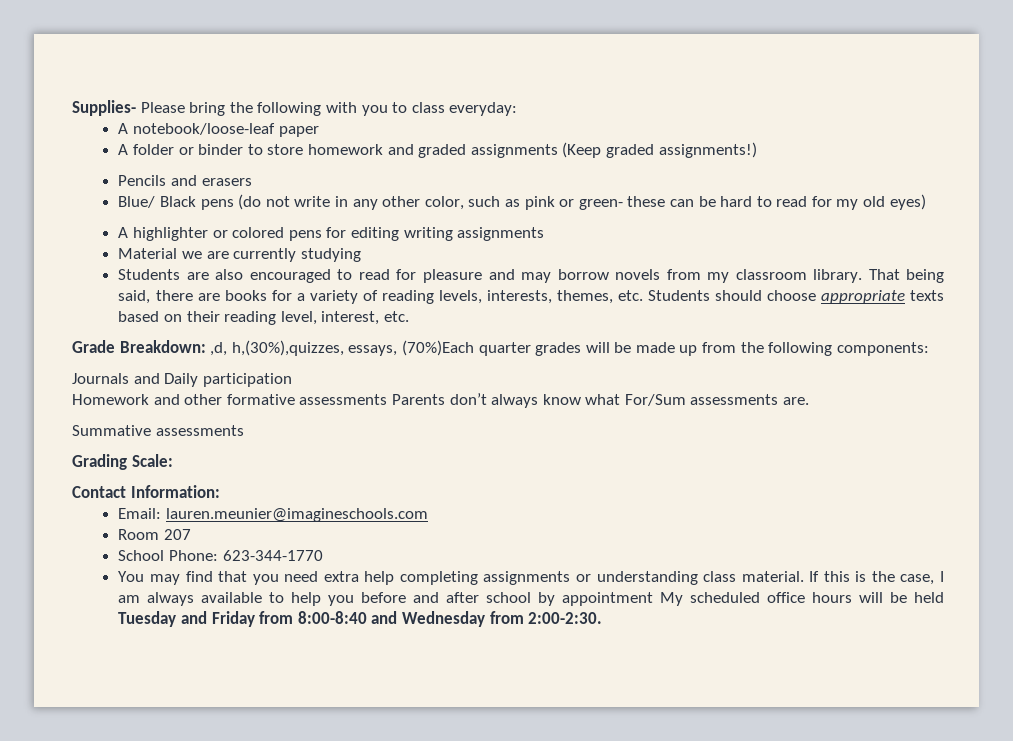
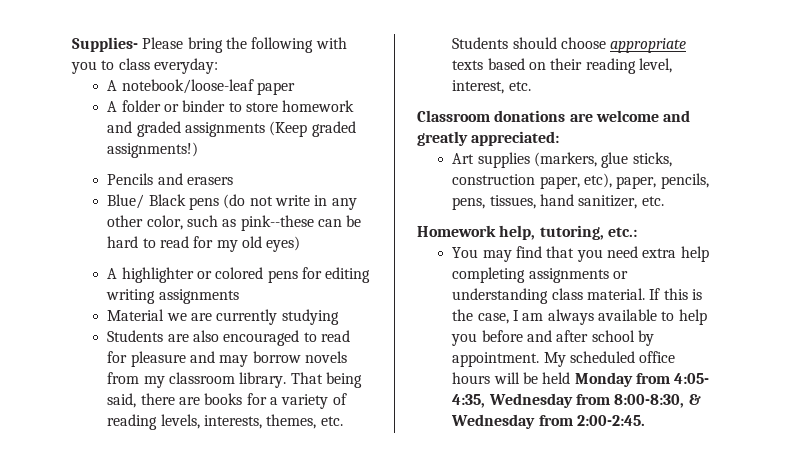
- Blue/ Black pens (do not write in any other color, such as pink or green- these can be hard to read for my old eyes)
+ Blue/ Black pens (do not write in any other color, such as pink--these can be hard to read for my old eyes)
- Grade Breakdown: ,d, h,(30%),quizzes, essays, (70%)Each quarter grades will be made up from the following components:
- Journals and Daily participation
- Homework and other formative assessments Parents don’t always know what For/Sum assessments are.
- Summative assessments
- Grading Scale:
- Contact Information:
- Email: lauren.meunier@imagineschools.com
- Room 207
- School Phone: 623-344-1770
+ Classroom donations are welcome and greatly appreciated:
+ Art supplies (markers, glue sticks, construction paper, etc), paper, pencils, pens, tissues, hand sanitizer, etc.
+ Homework help, tutoring, etc.:
- If this is the case, I am always available to help you before and after school by appointment My scheduled office hours will be held Tuesday and Friday from 8:00-8:40 and Wednesday from 2:00-2:30.
+ If this is the case, I am always available to help you before and after school by appointment. My scheduled office hours will be held Monday from 4:05- 4:35, Wednesday from 8:00-8:30, & Wednesday from 2:00-2:45.

